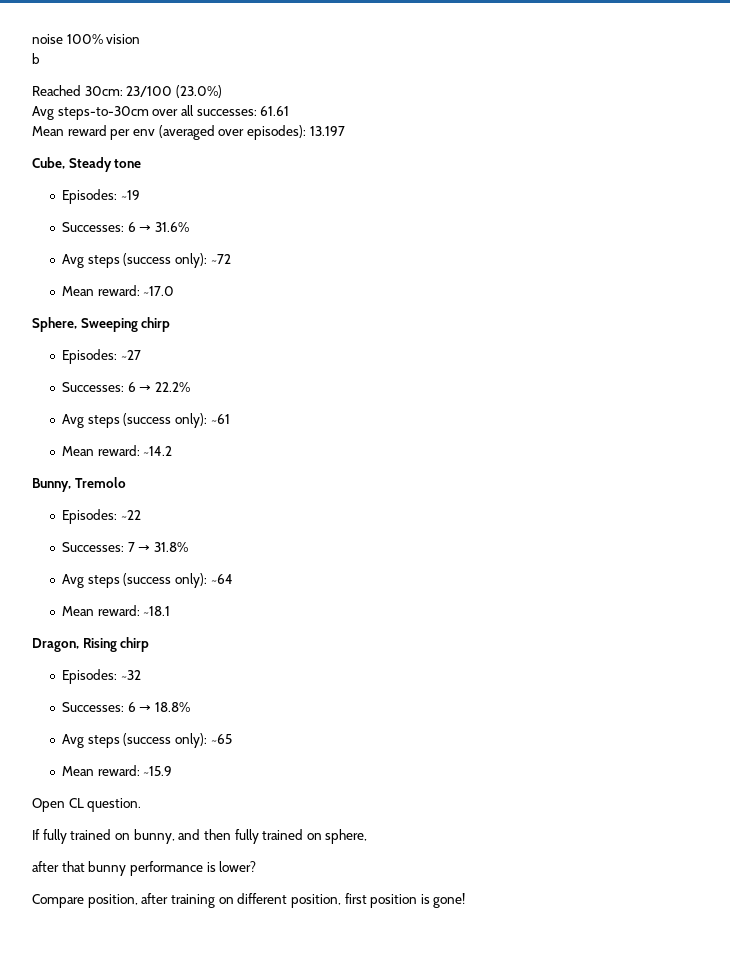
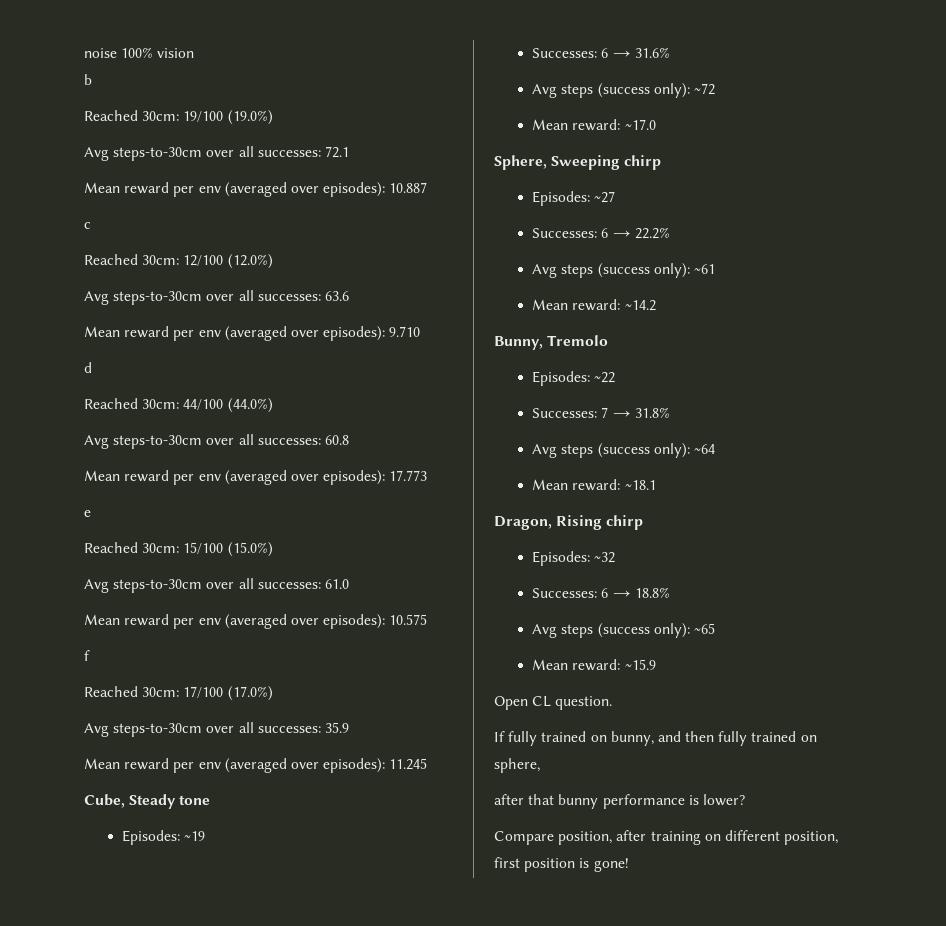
- Reached 30cm: 23/100 (23.0%)
- Avg steps-to-30cm over all successes: 61.61
- Mean reward per env (averaged over episodes): 13.197
+ Reached 30cm: 19/100 (19.0%)
+ Avg steps-to-30cm over all successes: 72.1
+ Mean reward per env (averaged over episodes): 10.887
+ c
+ Reached 30cm: 12/100 (12.0%)
+ Avg steps-to-30cm over all successes: 63.6
+ Mean reward per env (averaged over episodes): 9.710
+ d
+ Reached 30cm: 44/100 (44.0%)
+ Avg steps-to-30cm over all successes: 60.8
+ Mean reward per env (averaged over episodes): 17.773
+ e
+ Reached 30cm: 15/100 (15.0%)
+ Avg steps-to-30cm over all successes: 61.0
+ Mean reward per env (averaged over episodes): 10.575
+ f
+ Reached 30cm: 17/100 (17.0%)
+ Avg steps-to-30cm over all successes: 35.9
+ Mean reward per env (averaged over episodes): 11.245

